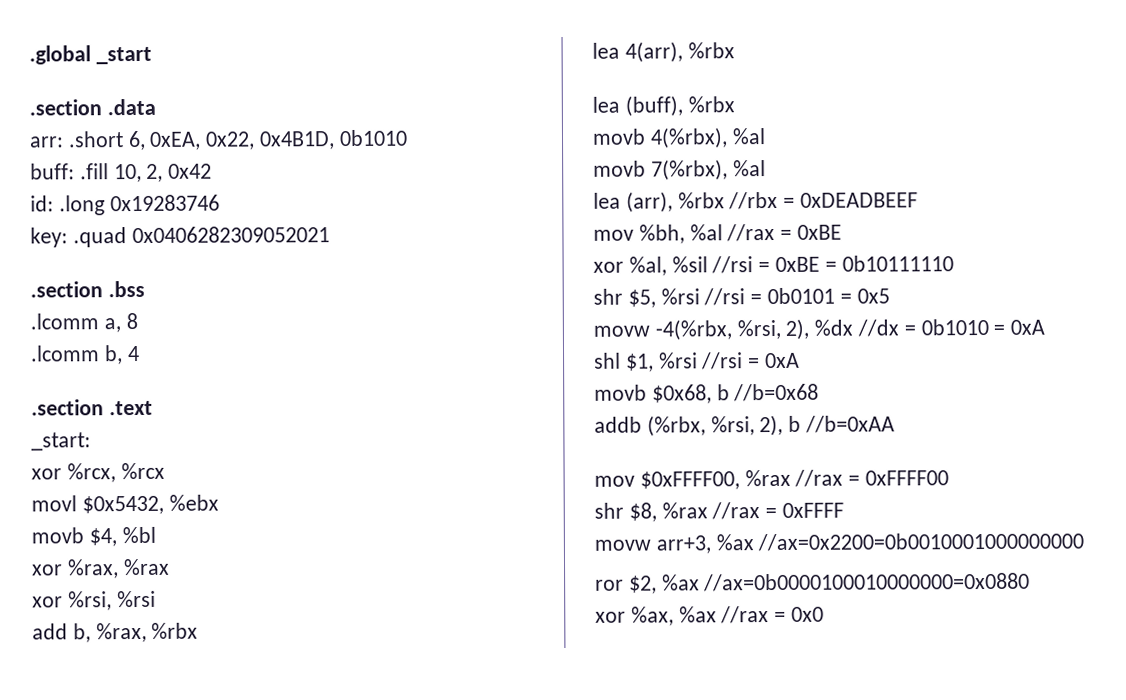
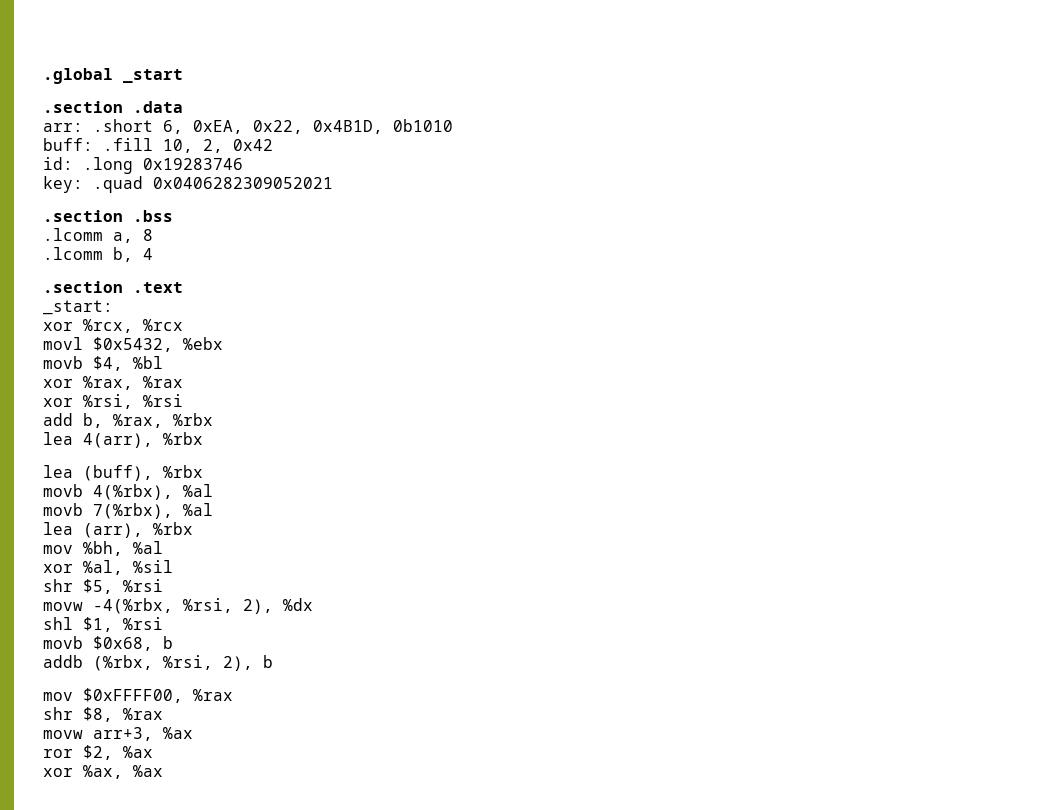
- lea (arr), %rbx //rbx = 0xDEADBEEF
+ lea (arr), %rbx
- mov %bh, %al //rax = 0xBE
+ mov %bh, %al
- xor %al, %sil //rsi = 0xBE = 0b10111110
- shr $5, %rsi //rsi = 0b0101 = 0x5
+ xor %al, %sil
+ shr $5, %rsi
- movw -4(%rbx, %rsi, 2), %dx //dx = 0b1010 = 0xA
+ movw -4(%rbx, %rsi, 2), %dx
- shl $1, %rsi //rsi = 0xA
+ shl $1, %rsi
- movb $0x68, b //b=0x68
+ movb $0x68, b
- addb (%rbx, %rsi, 2), b //b=0xAA
+ addb (%rbx, %rsi, 2), b
- mov $0xFFFF00, %rax //rax = 0xFFFF00
+ mov $0xFFFF00, %rax
- shr $8, %rax //rax = 0xFFFF
+ shr $8, %rax
- movw arr+3, %ax //ax=0x2200=0b0010001000000000
+ movw arr+3, %ax
- ror $2, %ax //ax=0b0000100010000000=0x0880
+ ror $2, %ax
- xor %ax, %ax //rax = 0x0
+ xor %ax, %ax

